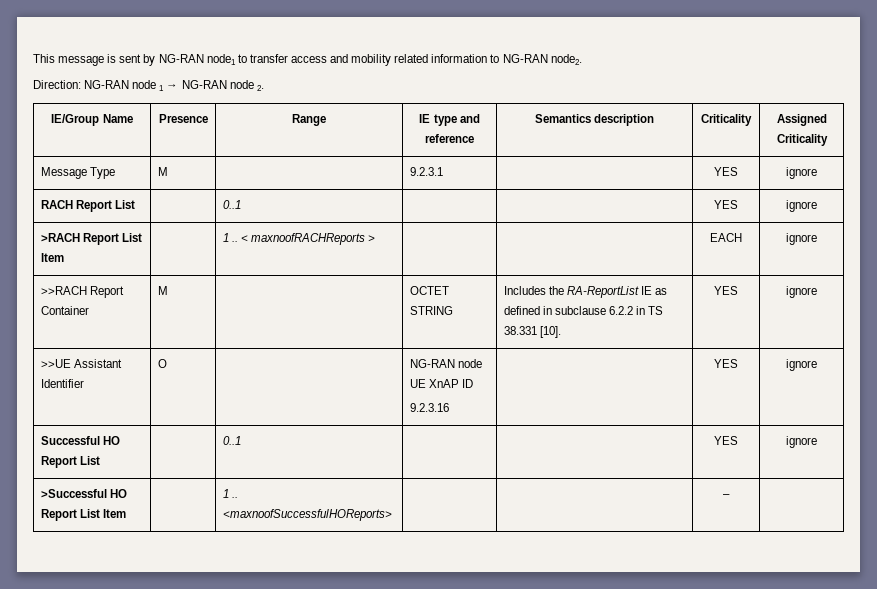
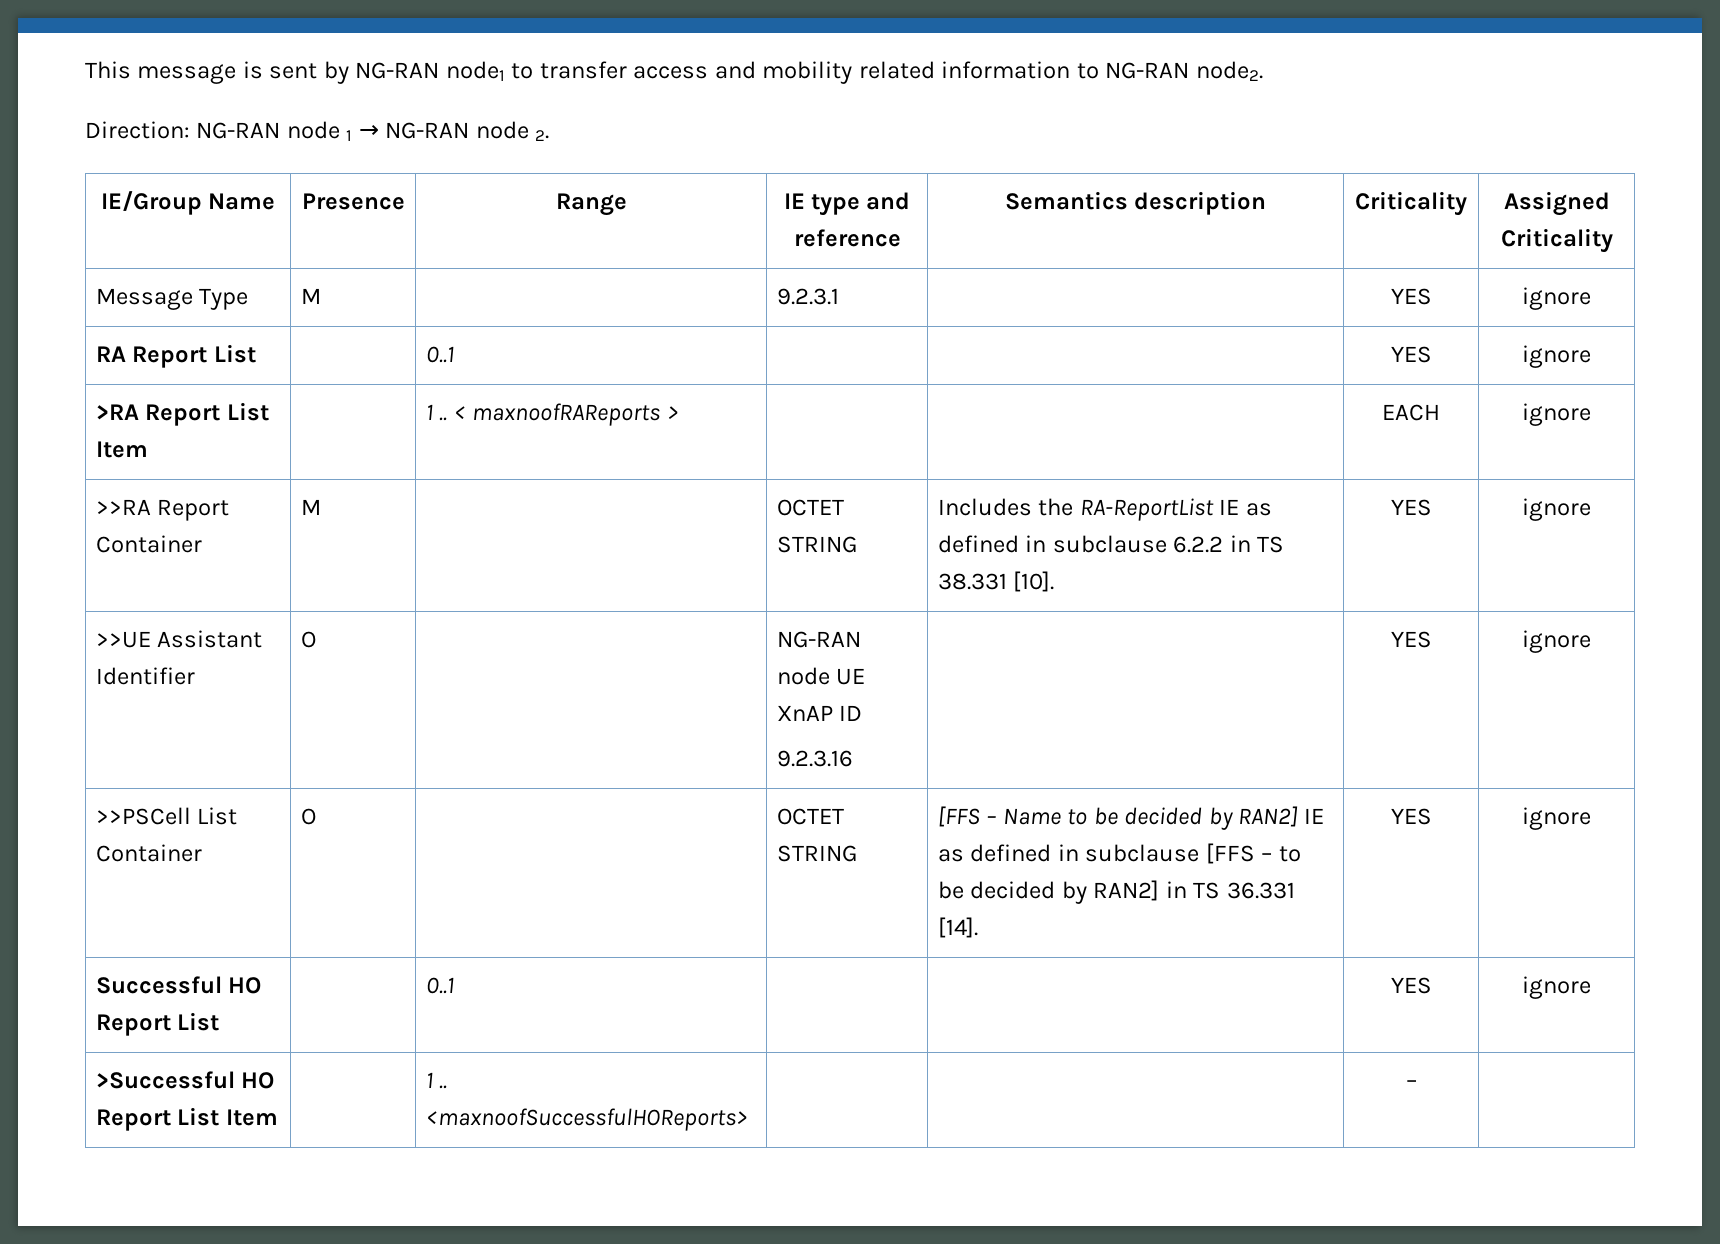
- RACH Report List | | 0..1 | | | YES | ignore
- >RACH Report List Item | | 1 .. < maxnoofRACHReports > | | | EACH | ignore
+ RA Report List | | 0..1 | | | YES | ignore
+ >RA Report List Item | | 1 .. < maxnoofRAReports > | | | EACH | ignore
- >>RACH Report Container | M | | OCTET STRING | Includes the RA-ReportList IE as defined in subclause 6.2.2 in TS 38.331 [10]. | YES | ignore
+ >>RA Report Container | M | | OCTET STRING | Includes the RA-ReportList IE as defined in subclause 6.2.2 in TS 38.331 [10]. | YES | ignore
+ >>PSCell List Container | O | | OCTET STRING | [FFS – Name to be decided by RAN2] IE as defined in subclause [FFS – to be decided by RAN2] in TS 36.331 [14]. | YES | ignore

